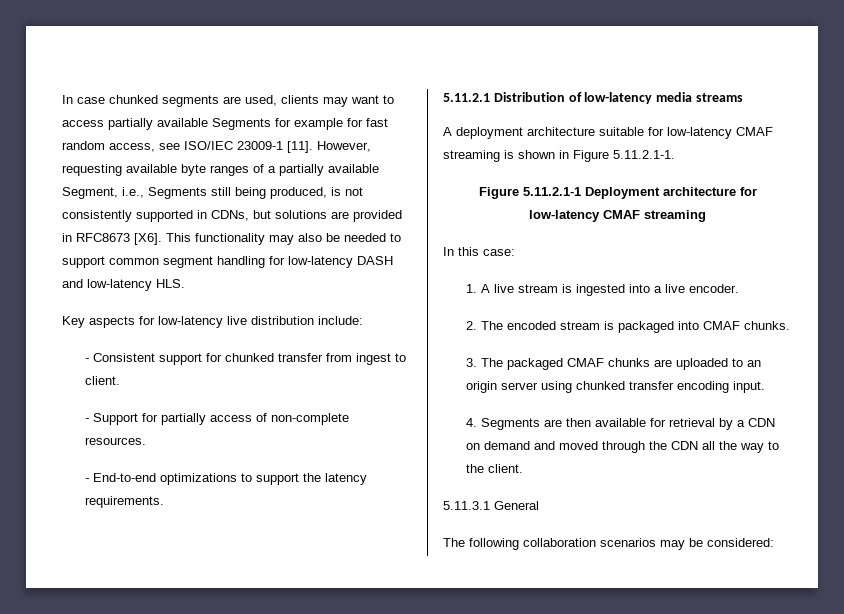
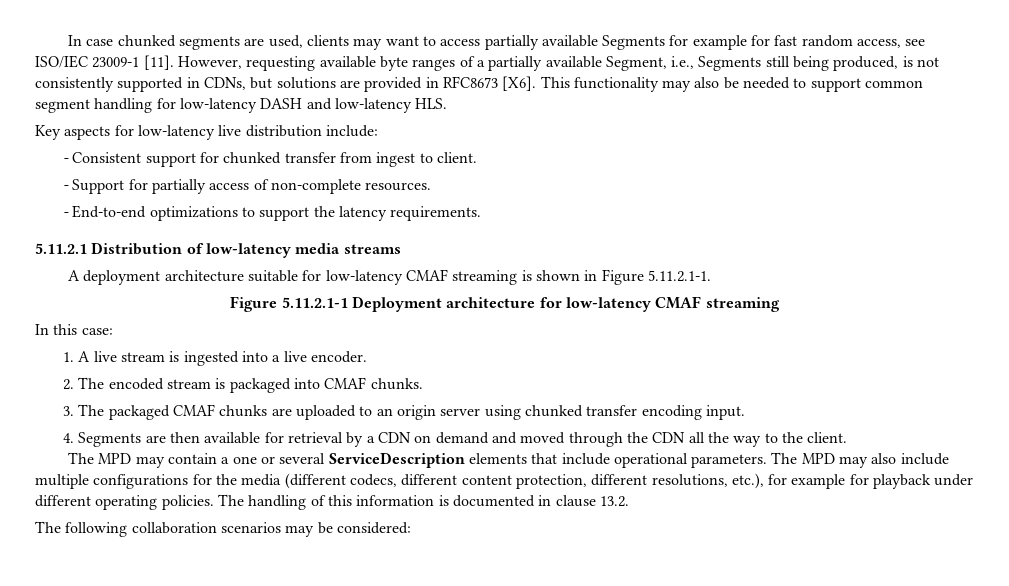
- 5.11.3.1 General
+ The MPD may contain a one or several ServiceDescription elements that include operational parameters. The MPD may also include multiple configurations for the media (different codecs, different content protection, different resolutions, etc.), for example for playback under different operating policies. The handling of this information is documented in clause 13.2.

